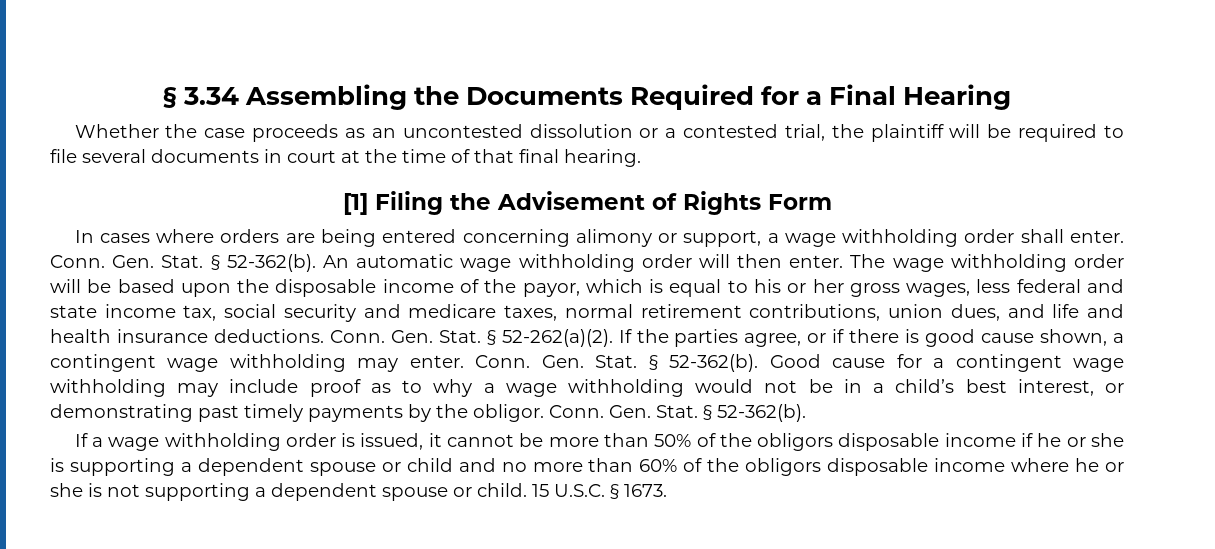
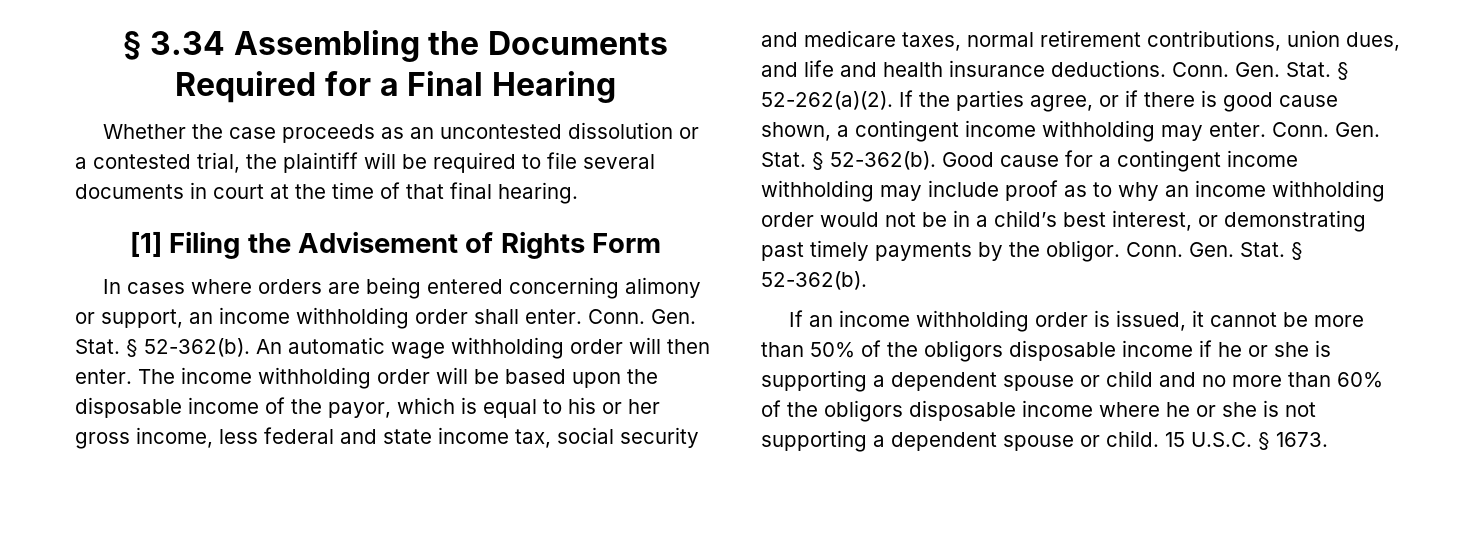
- In cases where orders are being entered concerning alimony or support, a wage withholding order shall enter.
+ In cases where orders are being entered concerning alimony or support, an income withholding order shall enter.
- The wage withholding order will be based upon the disposable income of the payor, which is equal to his or her gross wages, less federal and state income tax, social security and medicare taxes, normal retirement contributions, union dues, and life and health insurance deductions.
+ The income withholding order will be based upon the disposable income of the payor, which is equal to his or her gross income, less federal and state income tax, social security and medicare taxes, normal retirement contributions, union dues, and life and health insurance deductions.
- If the parties agree, or if there is good cause shown, a contingent wage withholding may enter.
+ If the parties agree, or if there is good cause shown, a contingent income withholding may enter.
- Good cause for a contingent wage withholding may include proof as to why a wage withholding would not be in a child’s best interest, or demonstrating past timely payments by the obligor.
+ Good cause for a contingent income withholding may include proof as to why an income withholding order would not be in a child’s best interest, or demonstrating past timely payments by the obligor.
- If a wage withholding order is issued, it cannot be more than 50% of the obligors disposable income if he or she is supporting a dependent spouse or child and no more than 60% of the obligors disposable income where he or she is not supporting a dependent spouse or child.
+ If an income withholding order is issued, it cannot be more than 50% of the obligors disposable income if he or she is supporting a dependent spouse or child and no more than 60% of the obligors disposable income where he or she is not supporting a dependent spouse or child.

